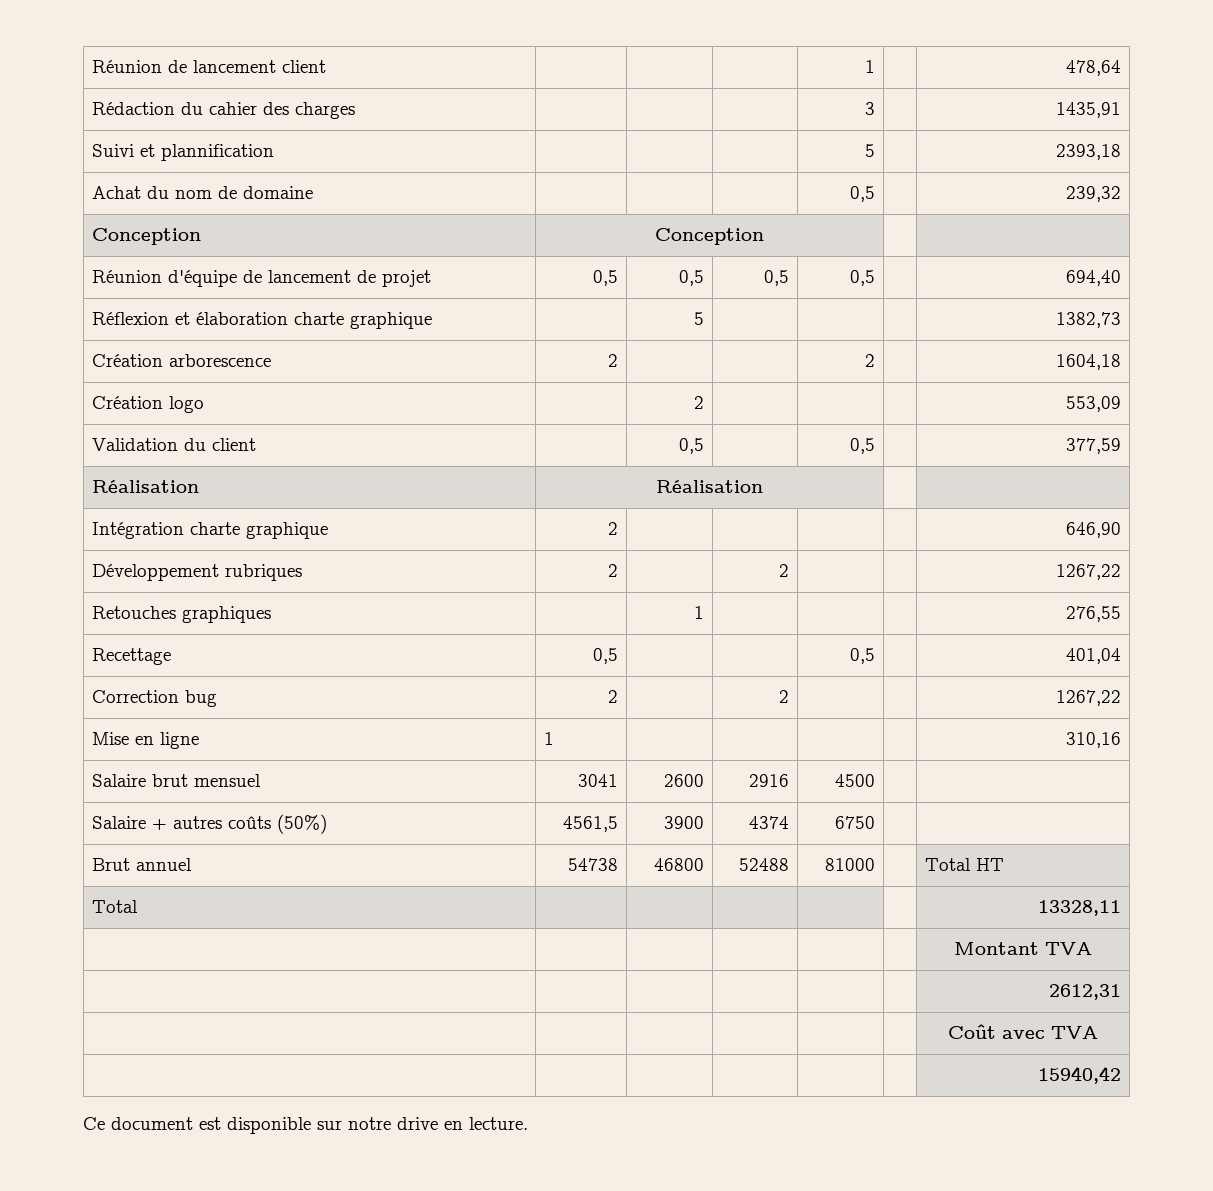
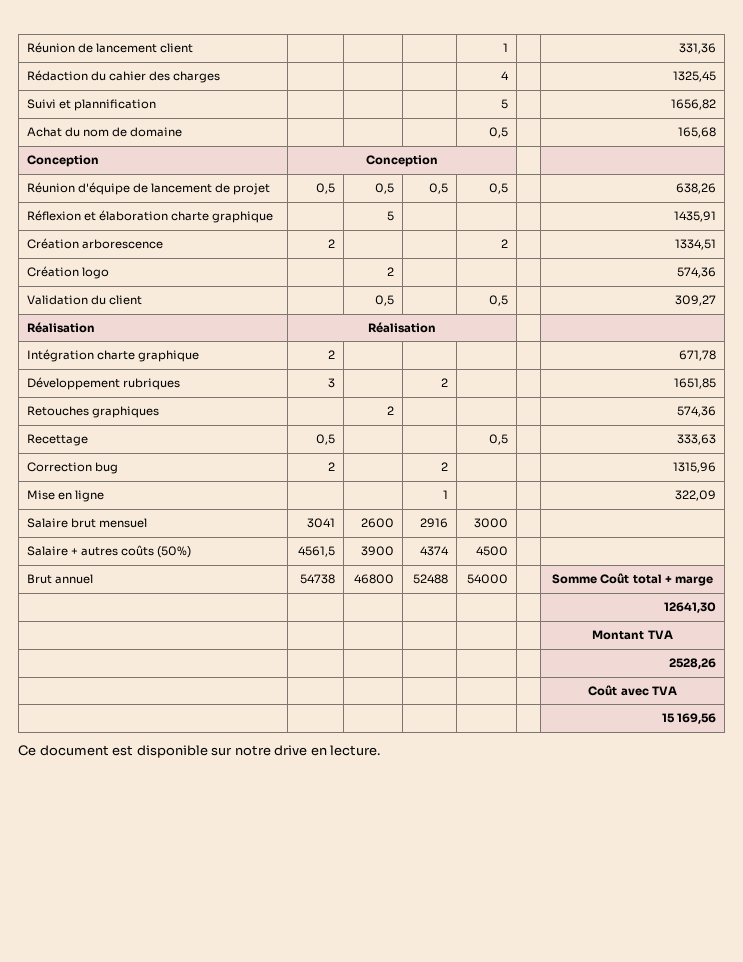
- Réunion de lancement client | | | | 1 | | 478,64
+ Réunion de lancement client | | | | 1 | | 331,36
- Rédaction du cahier des charges | | | | 3 | | 1435,91
+ Rédaction du cahier des charges | | | | 4 | | 1325,45
- Suivi et plannification | | | | 5 | | 2393,18
+ Suivi et plannification | | | | 5 | | 1656,82
- Achat du nom de domaine | | | | 0,5 | | 239,32
+ Achat du nom de domaine | | | | 0,5 | | 165,68
- Réunion d'équipe de lancement de projet | 0,5 | 0,5 | 0,5 | 0,5 | | 694,40
+ Réunion d'équipe de lancement de projet | 0,5 | 0,5 | 0,5 | 0,5 | | 638,26
- Réflexion et élaboration charte graphique | | 5 | | | | 1382,73
+ Réflexion et élaboration charte graphique | | 5 | | | | 1435,91
- Création arborescence | 2 | | | 2 | | 1604,18
+ Création arborescence | 2 | | | 2 | | 1334,51
- Création logo | | 2 | | | | 553,09
+ Création logo | | 2 | | | | 574,36
- Validation du client | | 0,5 | | 0,5 | | 377,59
+ Validation du client | | 0,5 | | 0,5 | | 309,27
- Intégration charte graphique | 2 | | | | | 646,90
+ Intégration charte graphique | 2 | | | | | 671,78
- Développement rubriques | 2 | | 2 | | | 1267,22
+ Développement rubriques | 3 | | 2 | | | 1651,85
- Retouches graphiques | | 1 | | | | 276,55
+ Retouches graphiques | | 2 | | | | 574,36
- Recettage | 0,5 | | | 0,5 | | 401,04
+ Recettage | 0,5 | | | 0,5 | | 333,63
- Correction bug | 2 | | 2 | | | 1267,22
+ Correction bug | 2 | | 2 | | | 1315,96
- Mise en ligne | 1 | | | | | 310,16
+ Mise en ligne | | | 1 | | | 322,09
- Salaire brut mensuel | 3041 | 2600 | 2916 | 4500 | |
+ Salaire brut mensuel | 3041 | 2600 | 2916 | 3000 | |
- Salaire + autres coûts (50%) | 4561,5 | 3900 | 4374 | 6750 | |
+ Salaire + autres coûts (50%) | 4561,5 | 3900 | 4374 | 4500 | |
- Brut annuel | 54738 | 46800 | 52488 | 81000 | | Total HT
- Total | | | | | | 13328,11
+ Brut annuel | 54738 | 46800 | 52488 | 54000 | | Somme Coût total + marge
+ | | | | | | 12641,30
- | | | | | | 2612,31
+ | | | | | | 2528,26
- | | | | | | 15940,42
+ | | | | | | 15 169,56

